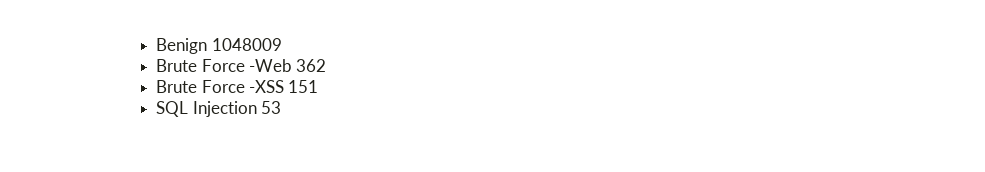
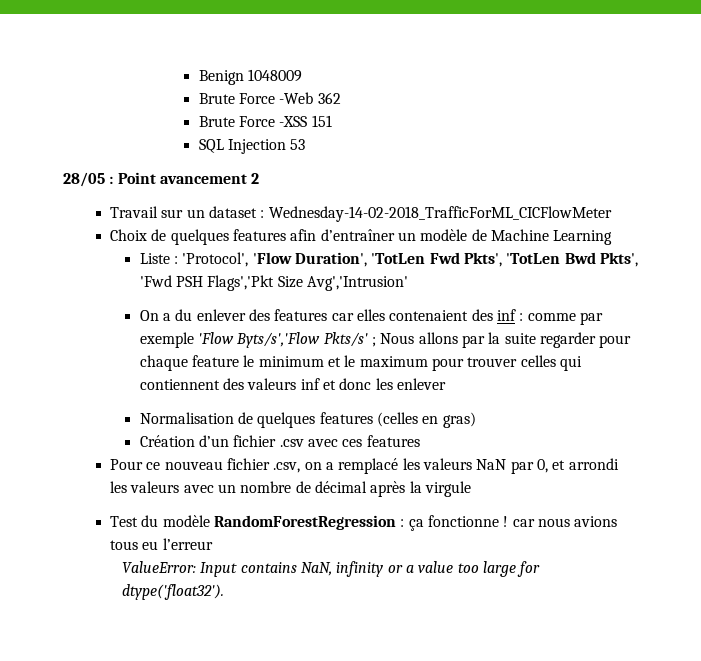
+ 28/05 : Point avancement 2
+ Travail sur un dataset : Wednesday-14-02-2018_TrafficForML_CICFlowMeter
+ Choix de quelques features afin d’entraîner un modèle de Machine Learning
+ Liste : 'Protocol', 'Flow Duration', 'TotLen Fwd Pkts', 'TotLen Bwd Pkts', 'Fwd PSH Flags','Pkt Size Avg','Intrusion'
+ On a du enlever des features car elles contenaient des inf : comme par exemple 'Flow Byts/s','Flow Pkts/s' ; Nous allons par la suite regarder pour chaque feature le minimum et le maximum pour trouver celles qui contiennent des valeurs inf et donc les enlever
+ Normalisation de quelques features (celles en gras)
+ Création d’un fichier .csv avec ces features
+ Pour ce nouveau fichier .csv, on a remplacé les valeurs NaN par 0, et arrondi les valeurs avec un nombre de décimal après la virgule
+ Test du modèle RandomForestRegression : ça fonctionne ! car nous avions tous eu l’erreur
+ ValueError: Input contains NaN, infinity or a value too large for dtype('float32').

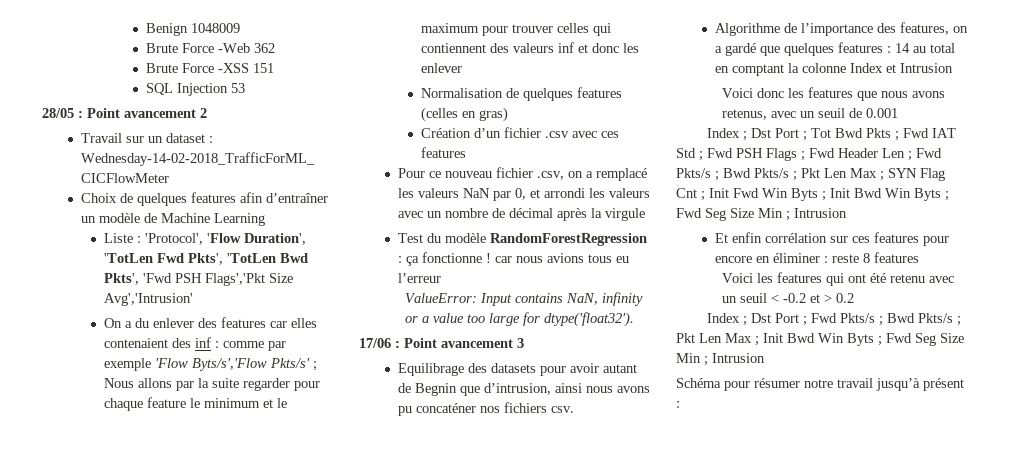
+ 17/06 : Point avancement 3
+ Equilibrage des datasets pour avoir autant de Begnin que d’intrusion, ainsi nous avons pu concaténer nos fichiers csv.
+ Algorithme de l’importance des features, on a gardé que quelques features : 14 au total en comptant la colonne Index et Intrusion
+ Voici donc les features que nous avons retenus, avec un seuil de 0.001
+ Index ; Dst Port ; Tot Bwd Pkts ; Fwd IAT Std ; Fwd PSH Flags ; Fwd Header Len ; Fwd Pkts/s ; Bwd Pkts/s ; Pkt Len Max ; SYN Flag Cnt ; Init Fwd Win Byts ; Init Bwd Win Byts ; Fwd Seg Size Min ; Intrusion
+ Et enfin corrélation sur ces features pour encore en éliminer : reste 8 features
+ Voici les features qui ont été retenu avec un seuil < -0.2 et > 0.2
+ Index ; Dst Port ; Fwd Pkts/s ; Bwd Pkts/s ; Pkt Len Max ; Init Bwd Win Byts ; Fwd Seg Size Min ; Intrusion
+ Schéma pour résumer notre travail jusqu’à présent :

